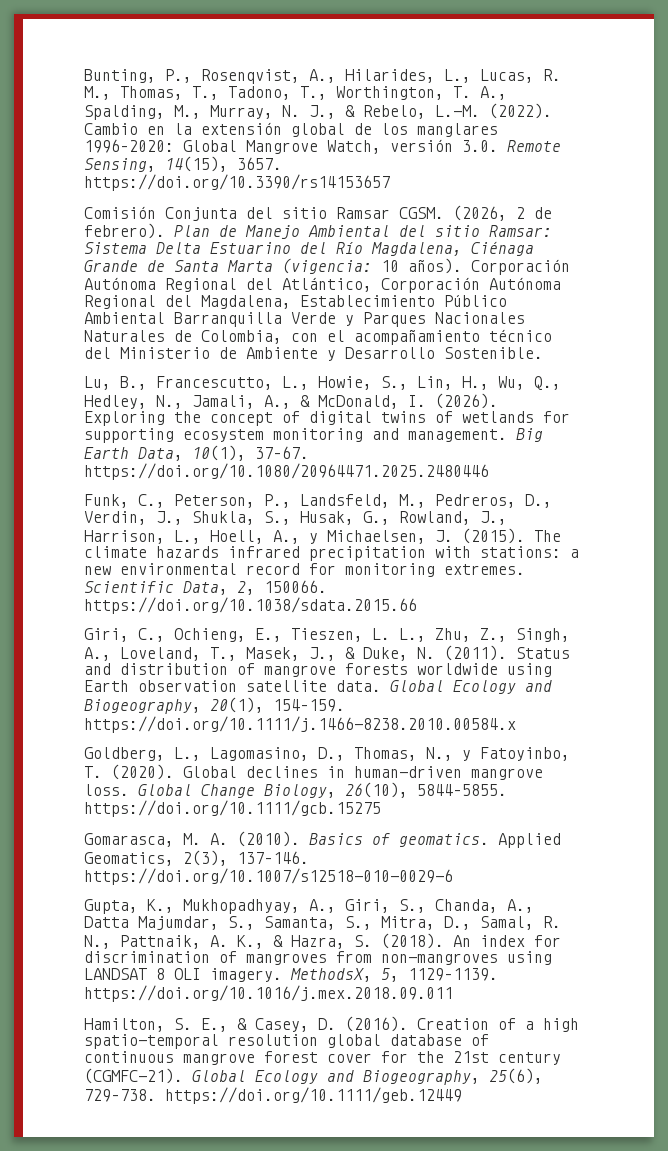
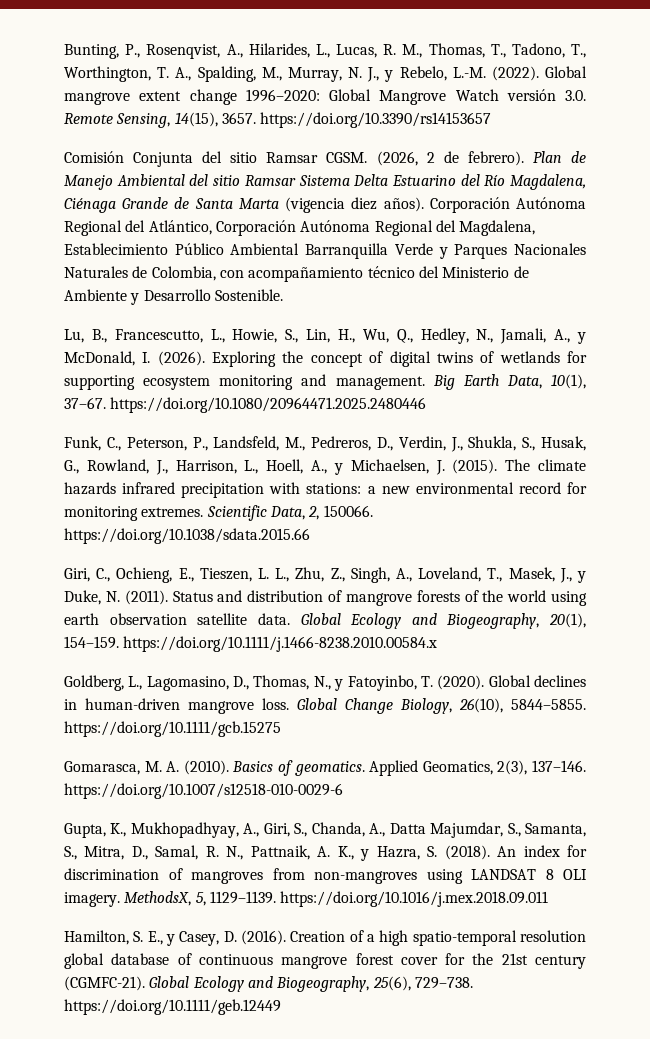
- Bunting, P., Rosenqvist, A., Hilarides, L., Lucas, R. M., Thomas, T., Tadono, T., Worthington, T. A., Spalding, M., Murray, N. J., & Rebelo, L.-M. (2022).
+ Bunting, P., Rosenqvist, A., Hilarides, L., Lucas, R. M., Thomas, T., Tadono, T., Worthington, T. A., Spalding, M., Murray, N. J., y Rebelo, L.-M. (2022).
- Cambio en la extensión global de los manglares 1996–2020: Global Mangrove Watch, versión 3.0. Remote Sensing, 14(15), 3657. https://doi.org/10.3390/rs14153657
+ Global mangrove extent change 1996–2020: Global Mangrove Watch versión 3.0. Remote Sensing, 14(15), 3657. https://doi.org/10.3390/rs14153657
- Plan de Manejo Ambiental del sitio Ramsar: Sistema Delta Estuarino del Río Magdalena, Ciénaga Grande de Santa Marta (vigencia: 10 años).
+ Plan de Manejo Ambiental del sitio Ramsar Sistema Delta Estuarino del Río Magdalena, Ciénaga Grande de Santa Marta (vigencia diez años).
- Corporación Autónoma Regional del Atlántico, Corporación Autónoma Regional del Magdalena, Establecimiento Público Ambiental Barranquilla Verde y Parques Nacionales Naturales de Colombia, con el acompañamiento técnico del Ministerio de Ambiente y Desarrollo Sostenible.
+ Corporación Autónoma Regional del Atlántico, Corporación Autónoma Regional del Magdalena, Establecimiento Público Ambiental Barranquilla Verde y Parques Nacionales Naturales de Colombia, con acompañamiento técnico del Ministerio de Ambiente y Desarrollo Sostenible.
- Lu, B., Francescutto, L., Howie, S., Lin, H., Wu, Q., Hedley, N., Jamali, A., & McDonald, I. (2026).
+ Lu, B., Francescutto, L., Howie, S., Lin, H., Wu, Q., Hedley, N., Jamali, A., y McDonald, I. (2026).
- Giri, C., Ochieng, E., Tieszen, L. L., Zhu, Z., Singh, A., Loveland, T., Masek, J., & Duke, N. (2011).
+ Giri, C., Ochieng, E., Tieszen, L. L., Zhu, Z., Singh, A., Loveland, T., Masek, J., y Duke, N. (2011).
- Status and distribution of mangrove forests worldwide using Earth observation satellite data.
+ Status and distribution of mangrove forests of the world using earth observation satellite data.
- Gupta, K., Mukhopadhyay, A., Giri, S., Chanda, A., Datta Majumdar, S., Samanta, S., Mitra, D., Samal, R. N., Pattnaik, A. K., & Hazra, S. (2018).
+ Gupta, K., Mukhopadhyay, A., Giri, S., Chanda, A., Datta Majumdar, S., Samanta, S., Mitra, D., Samal, R. N., Pattnaik, A. K., y Hazra, S. (2018).
- Hamilton, S. E., & Casey, D. (2016).
+ Hamilton, S. E., y Casey, D. (2016).

